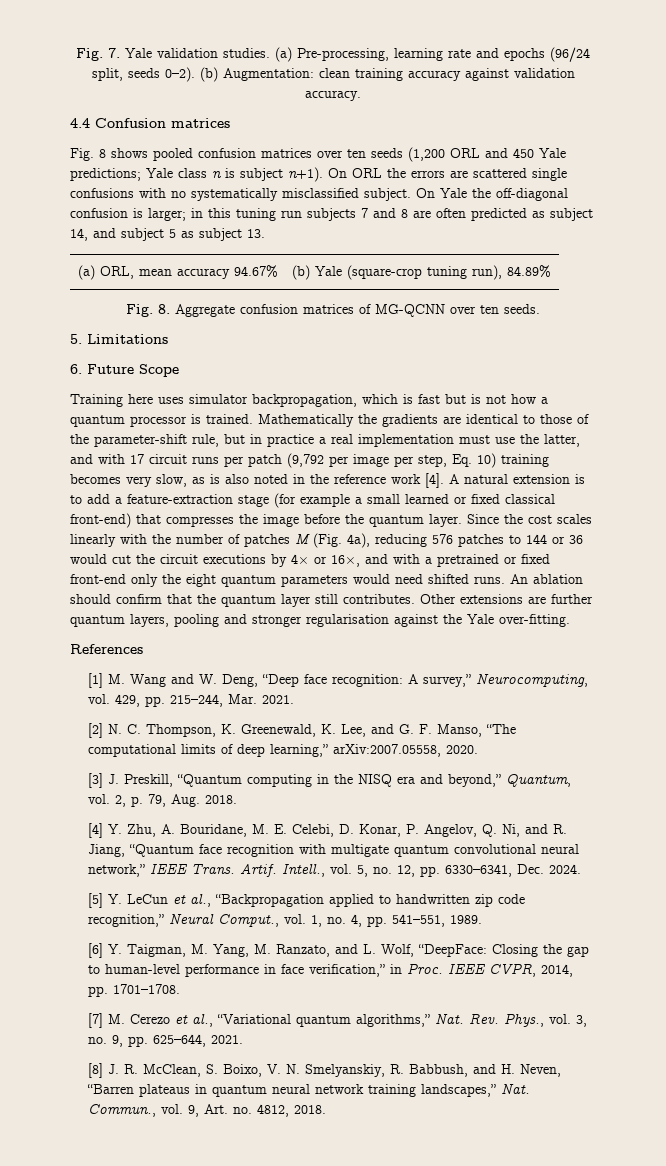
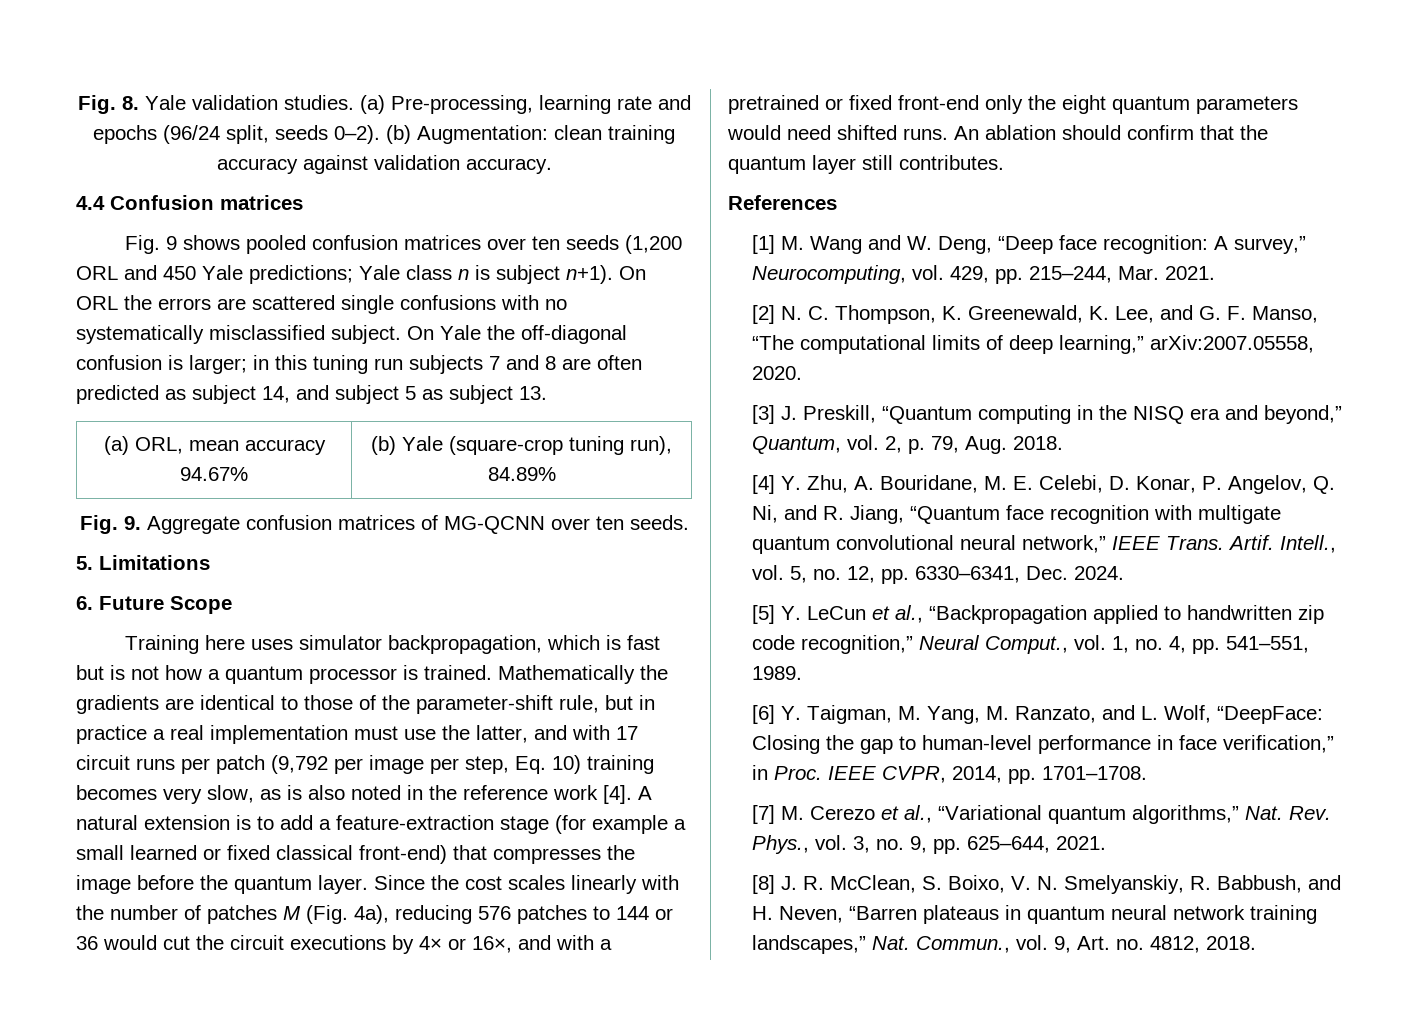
- Fig. 7. Yale validation studies.
+ Fig. 8. Yale validation studies.
- Fig. 8 shows pooled confusion matrices over ten seeds (1,200 ORL and 450 Yale predictions; Yale class n is subject n+1).
+ Fig. 9 shows pooled confusion matrices over ten seeds (1,200 ORL and 450 Yale predictions; Yale class n is subject n+1).
- Fig. 8. Aggregate confusion matrices of MG-QCNN over ten seeds.
+ Fig. 9. Aggregate confusion matrices of MG-QCNN over ten seeds.
- Other extensions are further quantum layers, pooling and stronger regularisation against the Yale over-fitting.

